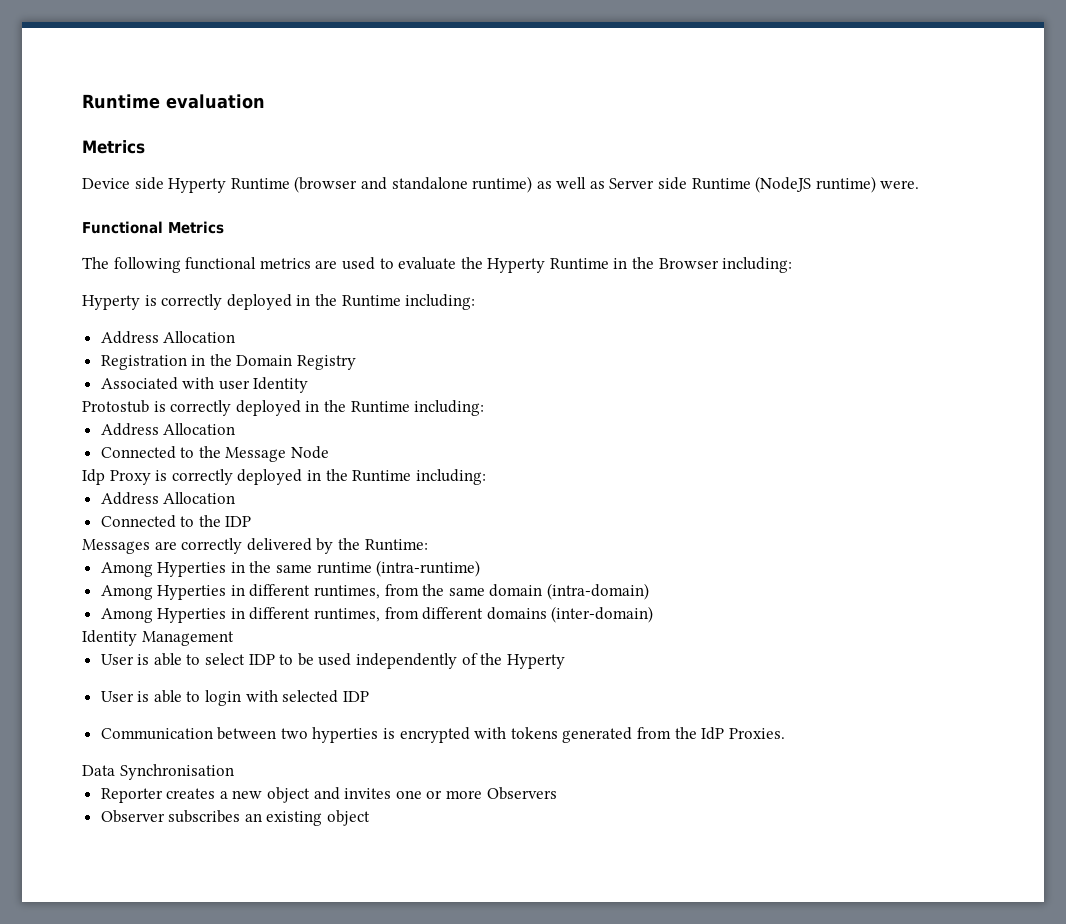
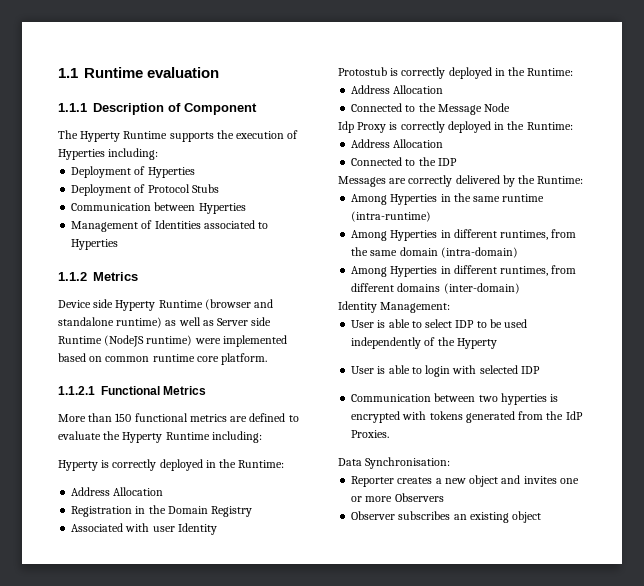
- Runtime evaluation
- Metrics
+ 1.1 Runtime evaluation
+ 1.1.1 Description of Component
+ The Hyperty Runtime supports the execution of Hyperties including:
+ Deployment of Hyperties
+ Deployment of Protocol Stubs
+ Communication between Hyperties
+ Management of Identities associated to Hyperties
+ 1.1.2 Metrics
- Device side Hyperty Runtime (browser and standalone runtime) as well as Server side Runtime (NodeJS runtime) were.
- Functional Metrics
+ Device side Hyperty Runtime (browser and standalone runtime) as well as Server side Runtime (NodeJS runtime) were implemented based on common runtime core platform.
+ 1.1.2.1 Functional Metrics
- The following functional metrics are used to evaluate the Hyperty Runtime in the Browser including:
+ More than 150 functional metrics are defined to evaluate the Hyperty Runtime including:
- Hyperty is correctly deployed in the Runtime including:
+ Hyperty is correctly deployed in the Runtime:
- Protostub is correctly deployed in the Runtime including:
+ Protostub is correctly deployed in the Runtime:
- Idp Proxy is correctly deployed in the Runtime including:
+ Idp Proxy is correctly deployed in the Runtime:
- Identity Management
+ Identity Management:
- Data Synchronisation
+ Data Synchronisation:

